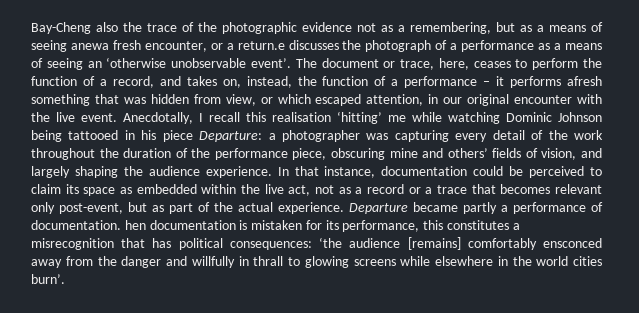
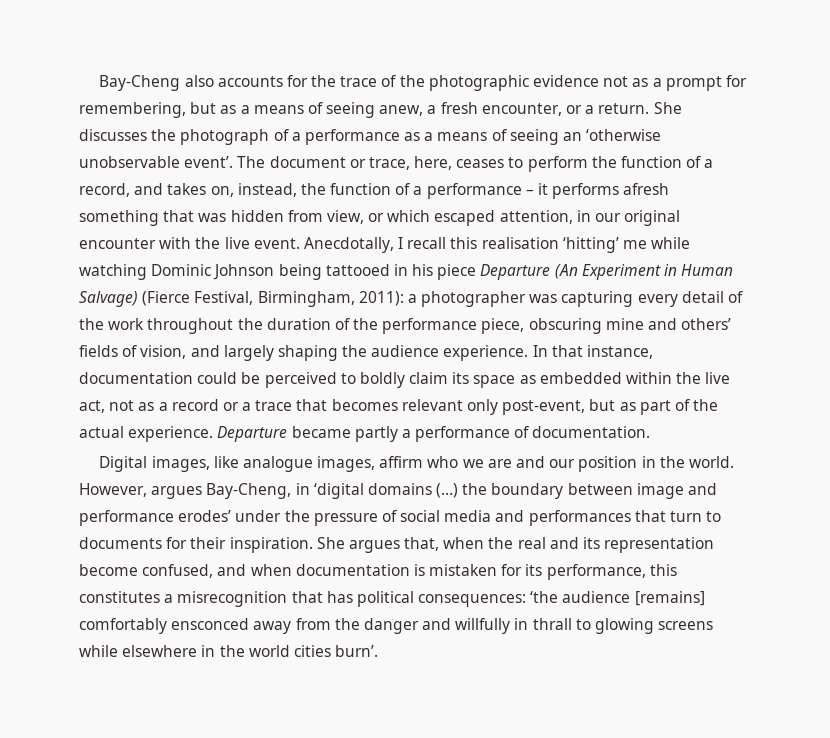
- Bay-Cheng also the trace of the photographic evidence not as a remembering, but as a means of seeing anewa fresh encounter, or a return.e discusses the photograph of a performance as a means of seeing an ‘otherwise unobservable event’.
+ Bay-Cheng also accounts for the trace of the photographic evidence not as a prompt for remembering, but as a means of seeing anew, a fresh encounter, or a return. She discusses the photograph of a performance as a means of seeing an ‘otherwise unobservable event’.
- Anecdotally, I recall this realisation ‘hitting’ me while watching Dominic Johnson being tattooed in his piece Departure: a photographer was capturing every detail of the work throughout the duration of the performance piece, obscuring mine and others’ fields of vision, and largely shaping the audience experience.
+ Anecdotally, I recall this realisation ‘hitting’ me while watching Dominic Johnson being tattooed in his piece Departure (An Experiment in Human Salvage) (Fierce Festival, Birmingham, 2011): a photographer was capturing every detail of the work throughout the duration of the performance piece, obscuring mine and others’ fields of vision, and largely shaping the audience experience.
- In that instance, documentation could be perceived to claim its space as embedded within the live act, not as a record or a trace that becomes relevant only post-event, but as part of the actual experience.
+ In that instance, documentation could be perceived to boldly claim its space as embedded within the live act, not as a record or a trace that becomes relevant only post-event, but as part of the actual experience.
- Departure became partly a performance of documentation. hen documentation is mistaken for its performance, this constitutes a misrecognition that has political consequences: ‘the audience [remains] comfortably ensconced away from the danger and willfully in thrall to glowing screens while elsewhere in the world cities burn’.
+ Departure became partly a performance of documentation.
+ Digital images, like analogue images, affirm who we are and our position in the world. However, argues Bay-Cheng, in ‘digital domains (…) the boundary between image and performance erodes’ under the pressure of social media and performances that turn to documents for their inspiration. She argues that, when the real and its representation become confused, and when documentation is mistaken for its performance, this constitutes a misrecognition that has political consequences: ‘the audience [remains] comfortably ensconced away from the danger and willfully in thrall to glowing screens while elsewhere in the world cities burn’.

